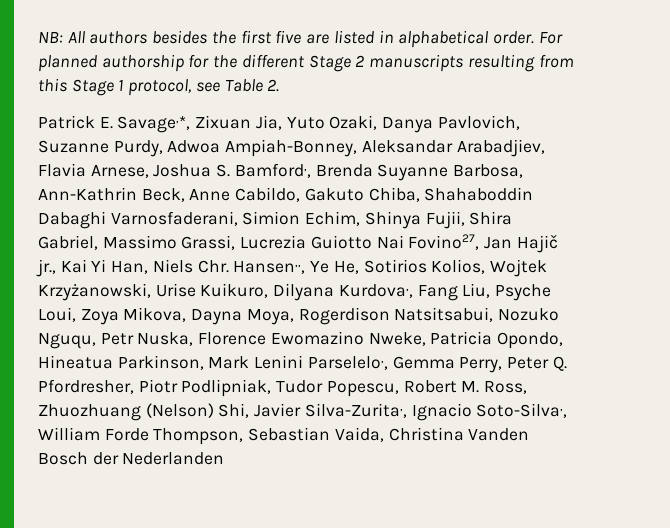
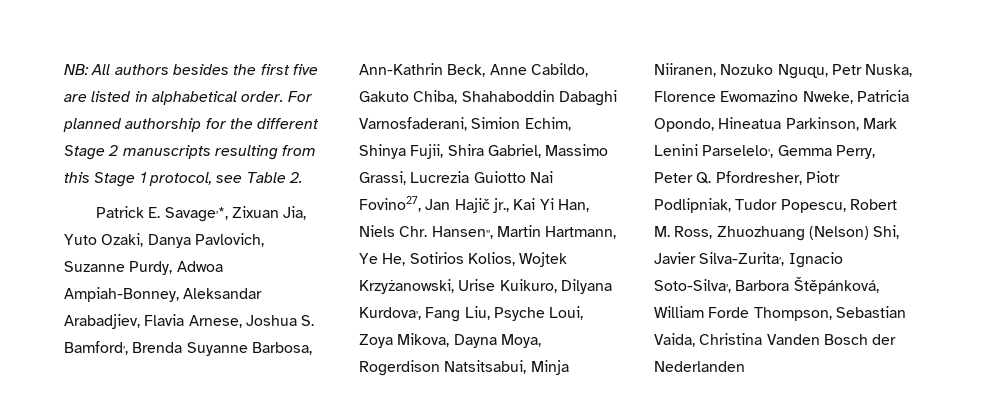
- Patrick E. Savage,*, Zixuan Jia, Yuto Ozaki, Danya Pavlovich, Suzanne Purdy, Adwoa Ampiah-Bonney, Aleksandar Arabadjiev, Flavia Arnese, Joshua S. Bamford,, Brenda Suyanne Barbosa, Ann-Kathrin Beck, Anne Cabildo, Gakuto Chiba, Shahaboddin Dabaghi Varnosfaderani, Simion Echim, Shinya Fujii, Shira Gabriel, Massimo Grassi, Lucrezia Guiotto Nai Fovino27, Jan Hajič jr., Kai Yi Han, Niels Chr. Hansen,,, Ye He, Sotirios Kolios, Wojtek Krzyżanowski, Urise Kuikuro, Dilyana Kurdova,, Fang Liu, Psyche Loui, Zoya Mikova, Dayna Moya, Rogerdison Natsitsabui, Nozuko Nguqu, Petr Nuska, Florence Ewomazino Nweke, Patricia Opondo, Hineatua Parkinson, Mark Lenini Parselelo,, Gemma Perry, Peter Q. Pfordresher, Piotr Podlipniak, Tudor Popescu, Robert M. Ross, Zhuozhuang (Nelson) Shi, Javier Silva-Zurita,, Ignacio Soto-Silva,, William Forde Thompson, Sebastian Vaida, Christina Vanden Bosch der Nederlanden
+ Patrick E. Savage,*, Zixuan Jia, Yuto Ozaki, Danya Pavlovich, Suzanne Purdy, Adwoa Ampiah-Bonney, Aleksandar Arabadjiev, Flavia Arnese, Joshua S. Bamford,, Brenda Suyanne Barbosa, Ann-Kathrin Beck, Anne Cabildo, Gakuto Chiba, Shahaboddin Dabaghi Varnosfaderani, Simion Echim, Shinya Fujii, Shira Gabriel, Massimo Grassi, Lucrezia Guiotto Nai Fovino27, Jan Hajič jr., Kai Yi Han, Niels Chr. Hansen,,, Martin Hartmann, Ye He, Sotirios Kolios, Wojtek Krzyżanowski, Urise Kuikuro, Dilyana Kurdova,, Fang Liu, Psyche Loui, Zoya Mikova, Dayna Moya, Rogerdison Natsitsabui, Minja Niiranen, Nozuko Nguqu, Petr Nuska, Florence Ewomazino Nweke, Patricia Opondo, Hineatua Parkinson, Mark Lenini Parselelo,, Gemma Perry, Peter Q. Pfordresher, Piotr Podlipniak, Tudor Popescu, Robert M. Ross, Zhuozhuang (Nelson) Shi, Javier Silva-Zurita,, Ignacio Soto-Silva,, Barbora Štěpánková, William Forde Thompson, Sebastian Vaida, Christina Vanden Bosch der Nederlanden

